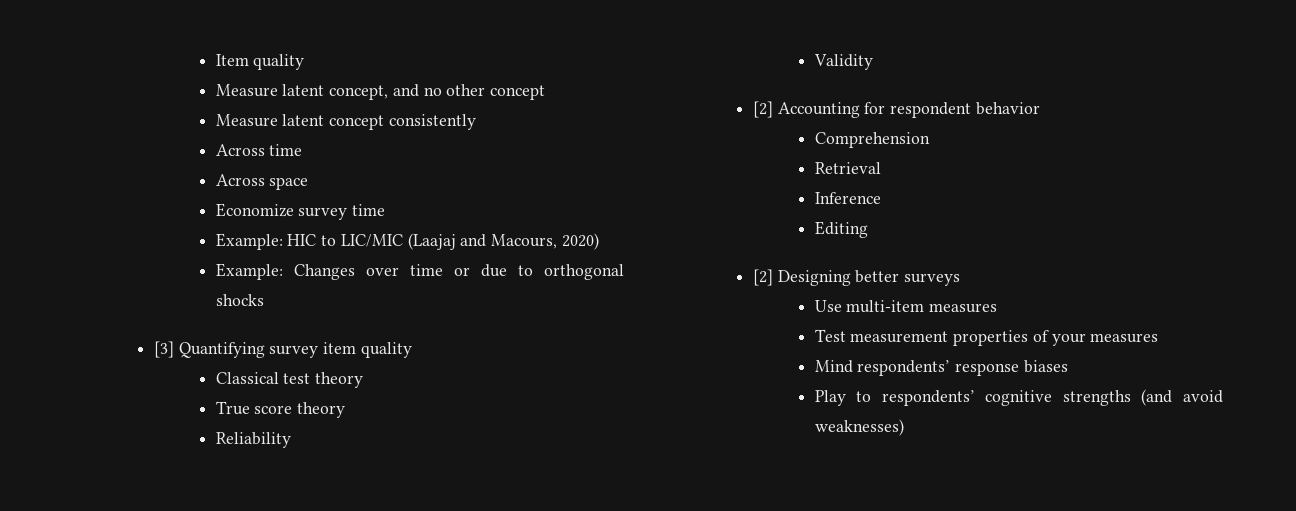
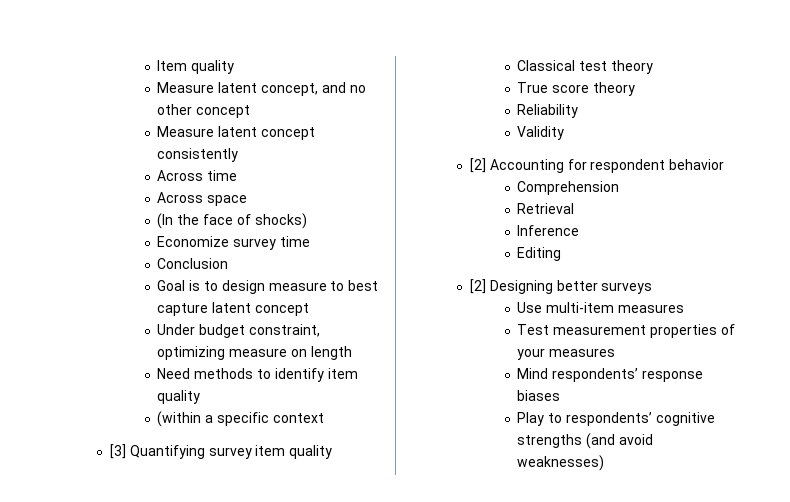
+ (In the face of shocks)
  Economize survey time
- Example: HIC to LIC/MIC (Laajaj and Macours, 2020)
- Example: Changes over time or due to orthogonal shocks
+ Conclusion
+ Goal is to design measure to best capture latent concept
+ Under budget constraint, optimizing measure on length
+ Need methods to identify item quality
+ (within a specific context

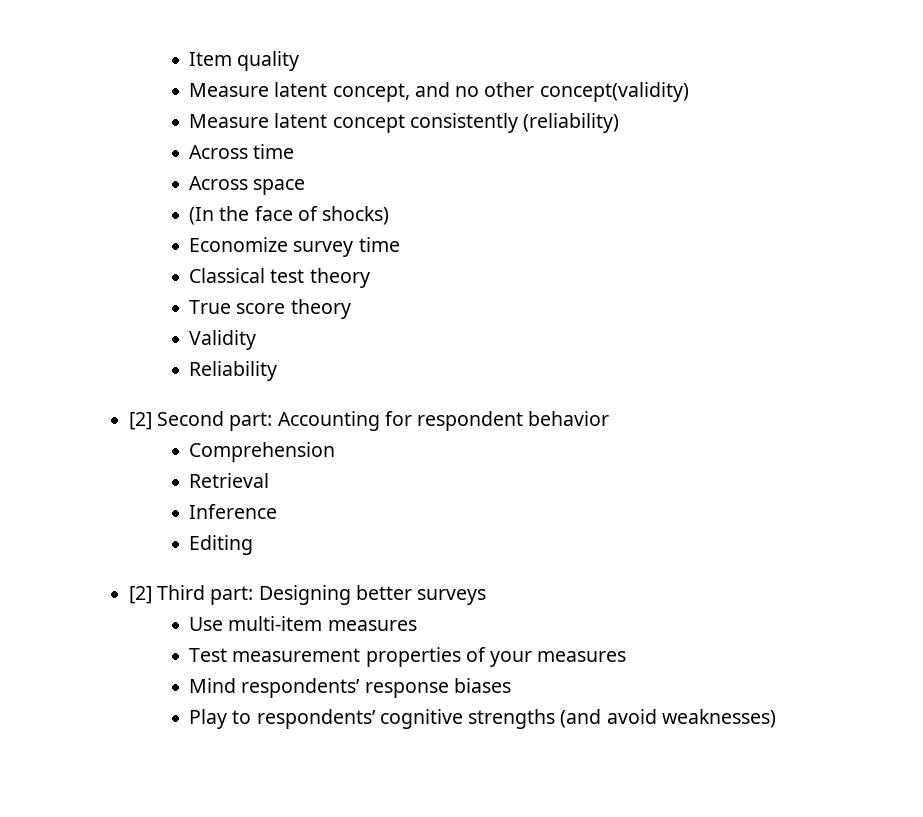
- Measure latent concept, and no other concept
+ Measure latent concept, and no other concept(validity)
- Measure latent concept consistently
+ Measure latent concept consistently (reliability)
- Conclusion
- Goal is to design measure to best capture latent concept
- Under budget constraint, optimizing measure on length
- Need methods to identify item quality
- (within a specific context
- [3] Quantifying survey item quality
+ Validity
- Validity
- [2] Accounting for respondent behavior
+ [2] Second part: Accounting for respondent behavior
- [2] Designing better surveys
+ [2] Third part: Designing better surveys

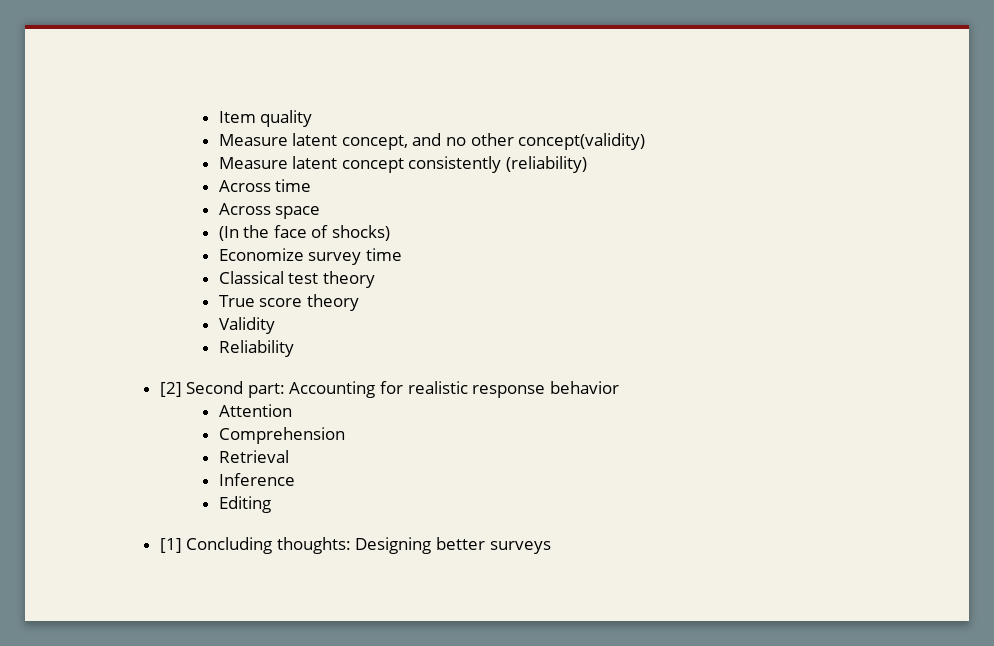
- [2] Second part: Accounting for respondent behavior
+ [2] Second part: Accounting for realistic response behavior
+ Attention
- [2] Third part: Designing better surveys
+ [1] Concluding thoughts: Designing better surveys
- Use multi-item measures
- Test measurement properties of your measures
- Mind respondents’ response biases
- Play to respondents’ cognitive strengths (and avoid weaknesses)

